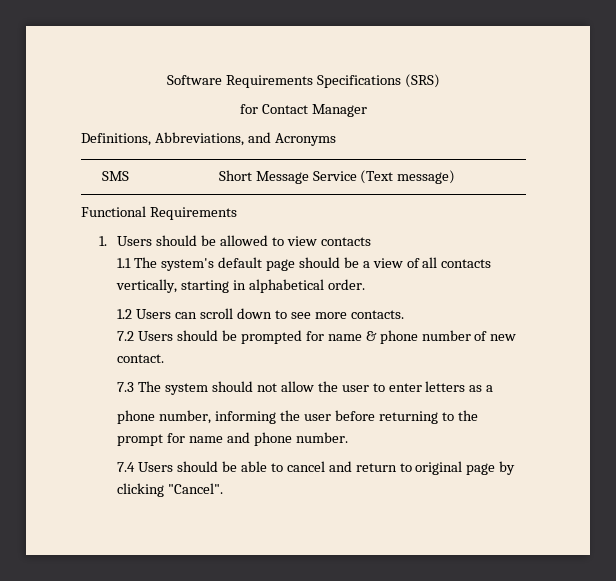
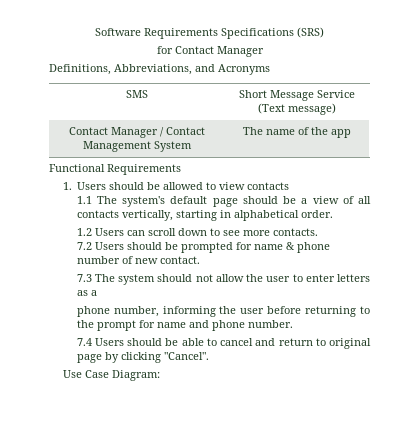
+ Contact Manager / Contact Management System | The name of the app
+ Use Case Diagram:

